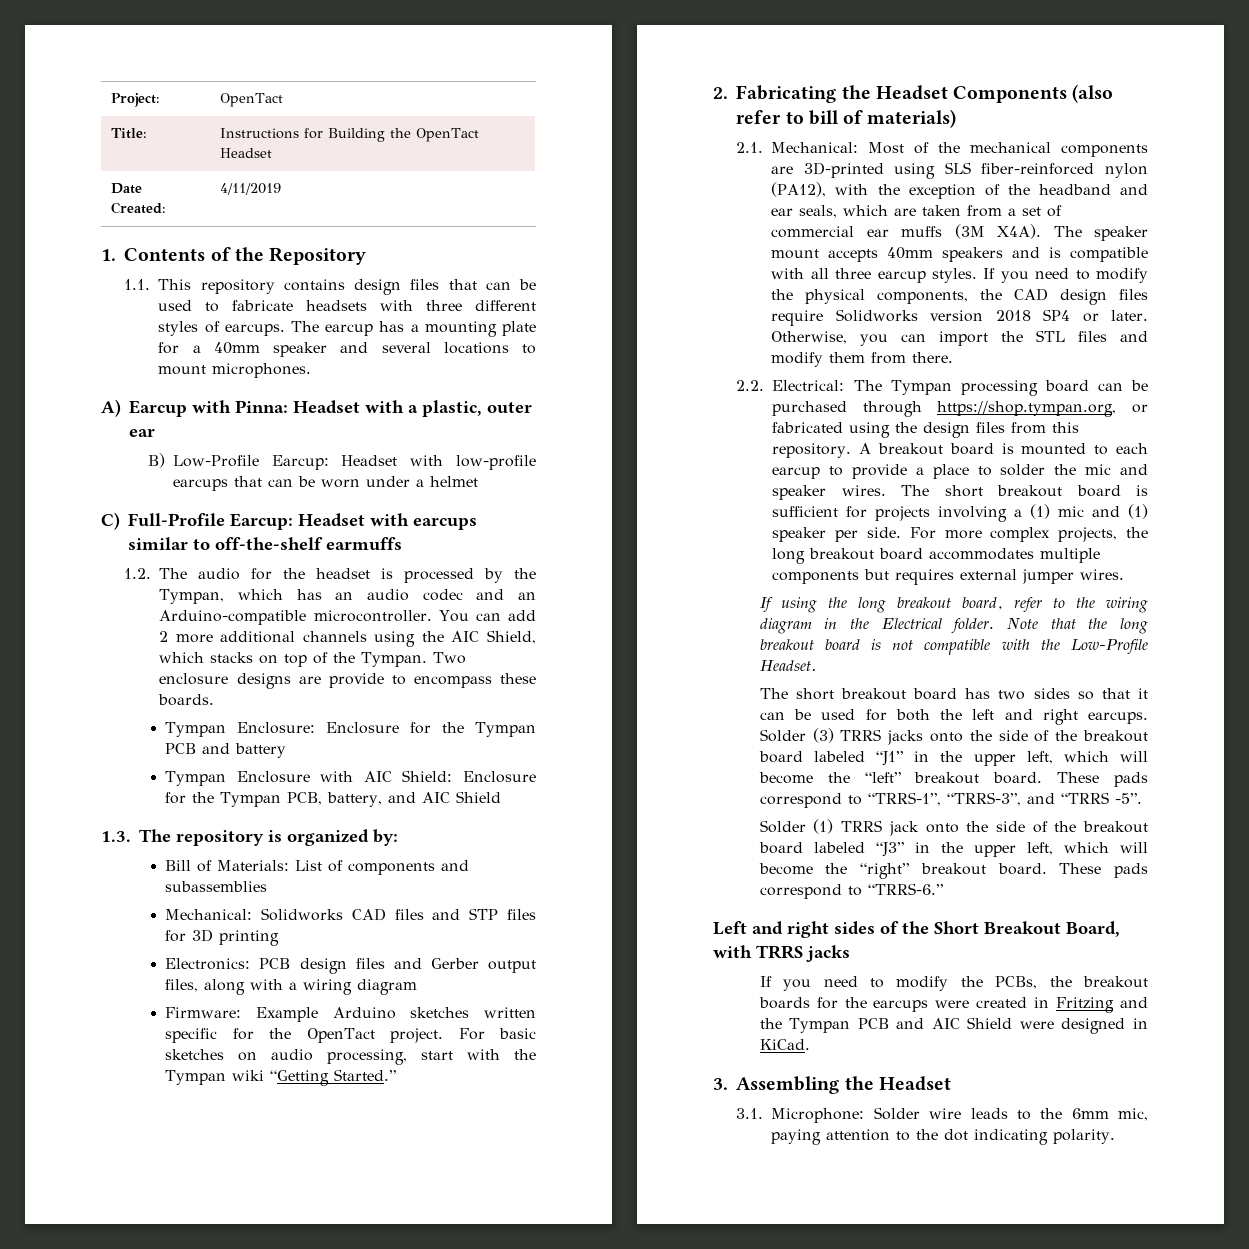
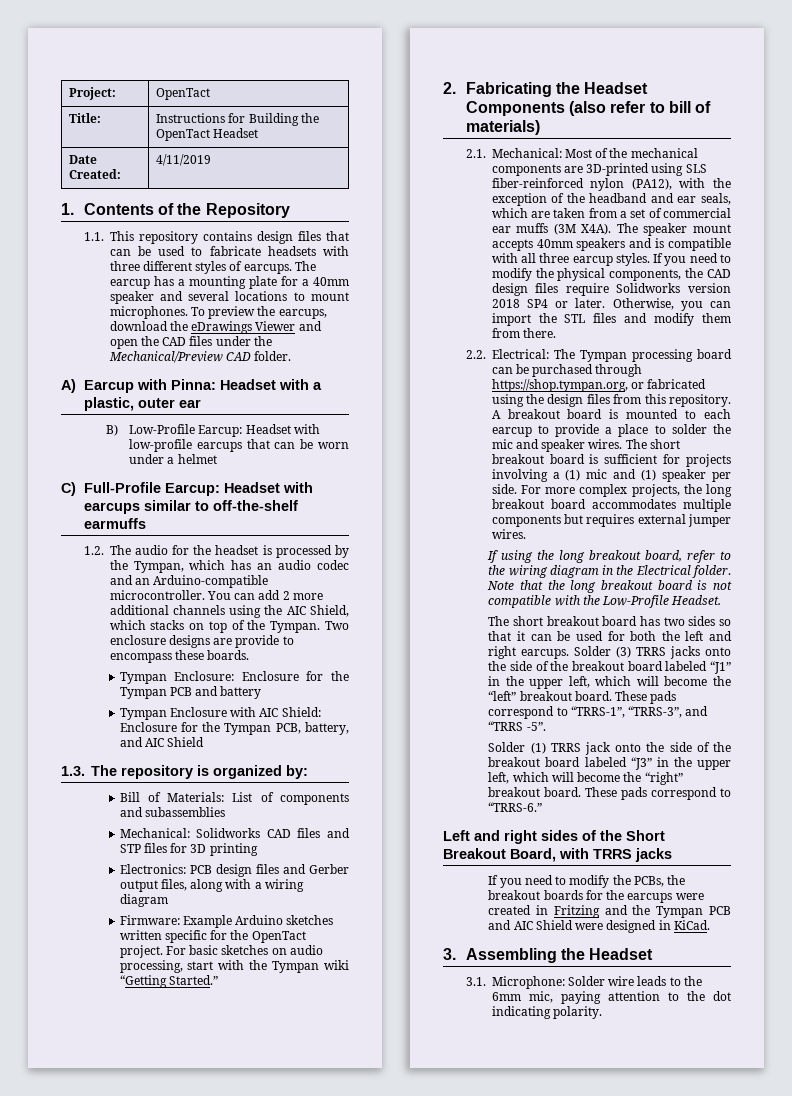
+ To preview the earcups, download the eDrawings Viewer and open the CAD files under the Mechanical/Preview CAD folder.

